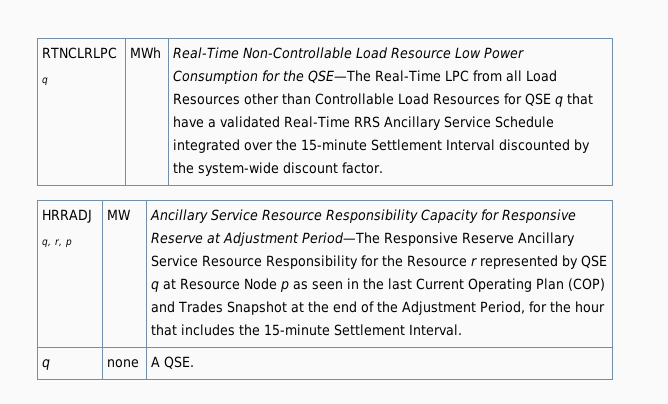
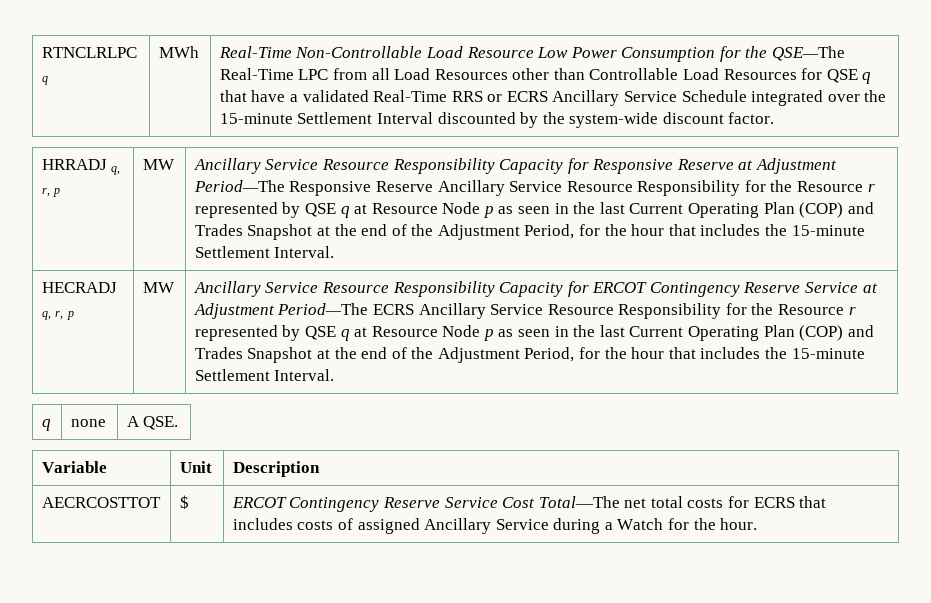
- Real-Time Non-Controllable Load Resource Low Power Consumption for the QSE—The Real-Time LPC from all Load Resources other than Controllable Load Resources for QSE q that have a validated Real-Time RRS Ancillary Service Schedule integrated over the 15-minute Settlement Interval discounted by the system-wide discount factor.
+ Real-Time Non-Controllable Load Resource Low Power Consumption for the QSE—The Real-Time LPC from all Load Resources other than Controllable Load Resources for QSE q that have a validated Real-Time RRS or ECRS Ancillary Service Schedule integrated over the 15-minute Settlement Interval discounted by the system-wide discount factor.
+ HECRADJ q, r, p | MW | Ancillary Service Resource Responsibility Capacity for ERCOT Contingency Reserve Service at Adjustment Period—The ECRS Ancillary Service Resource Responsibility for the Resource r represented by QSE q at Resource Node p as seen in the last Current Operating Plan (COP) and Trades Snapshot at the end of the Adjustment Period, for the hour that includes the 15-minute Settlement Interval.
  q | none | A QSE.
+ Variable | Unit | Description
+ AECRCOSTTOT | $ | ERCOT Contingency Reserve Service Cost Total—The net total costs for ECRS that includes costs of assigned Ancillary Service during a Watch for the hour.

